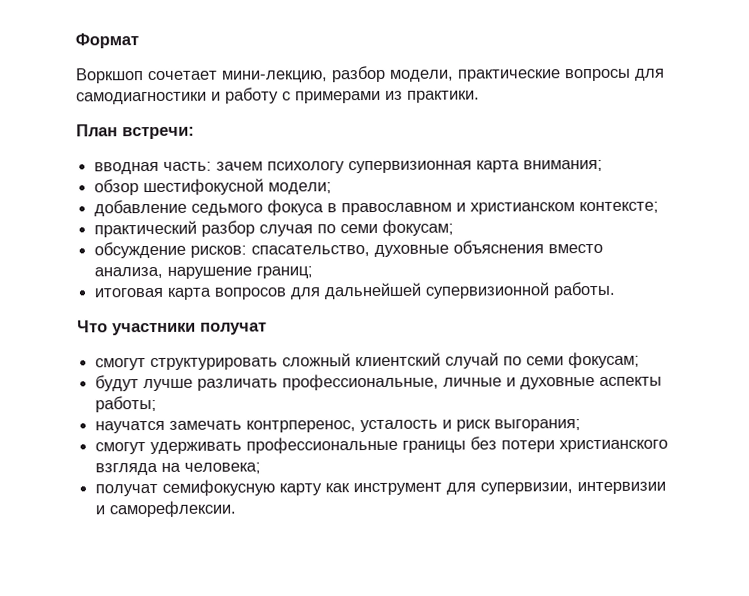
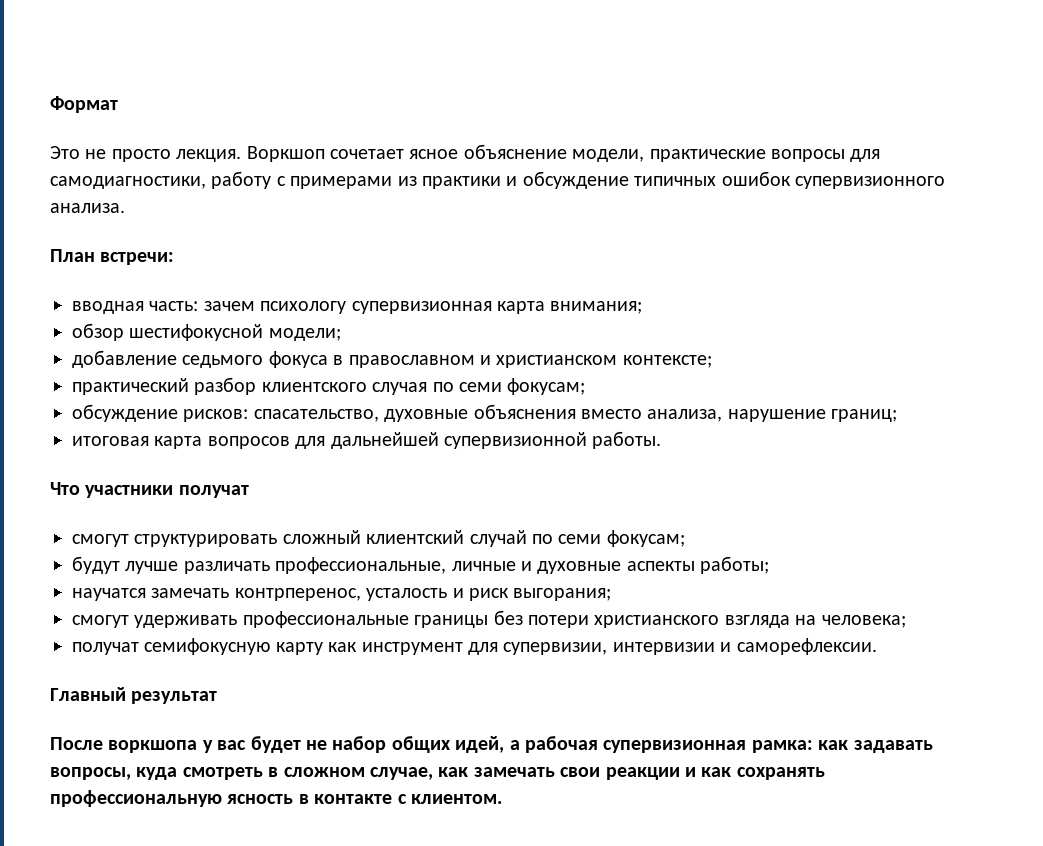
- Воркшоп сочетает мини-лекцию, разбор модели, практические вопросы для самодиагностики и работу с примерами из практики.
+ Это не просто лекция. Воркшоп сочетает ясное объяснение модели, практические вопросы для самодиагностики, работу с примерами из практики и обсуждение типичных ошибок супервизионного анализа.
- практический разбор случая по семи фокусам;
+ практический разбор клиентского случая по семи фокусам;
+ Главный результат
+ После воркшопа у вас будет не набор общих идей, а рабочая супервизионная рамка: как задавать вопросы, куда смотреть в сложном случае, как замечать свои реакции и как сохранять профессиональную ясность в контакте с клиентом.

